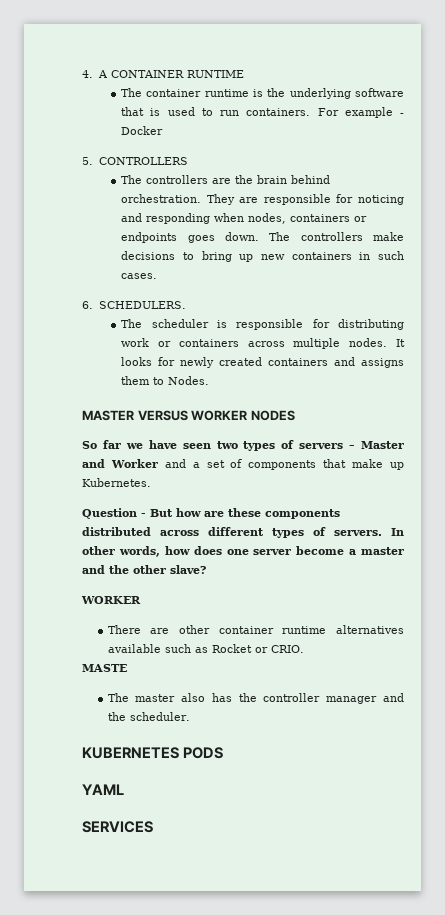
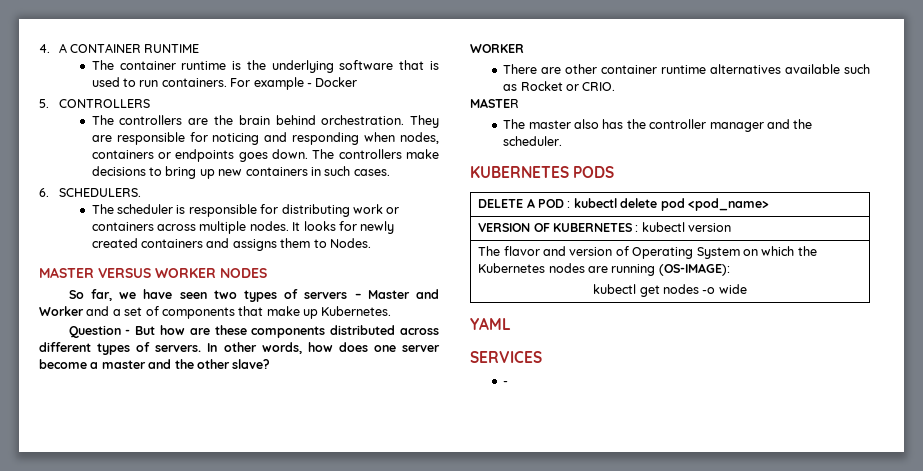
- So far we have seen two types of servers – Master and Worker and a set of components that make up Kubernetes.
+ So far, we have seen two types of servers – Master and Worker and a set of components that make up Kubernetes.
  There are other container runtime alternatives available such as Rocket or CRIO.
- MASTE
+ MASTER
+ DELETE A POD : kubectl delete pod <pod_name>
+ VERSION OF KUBERNETES : kubectl version
+ The flavor and version of Operating System on which the Kubernetes nodes are running (OS-IMAGE):
+ kubectl get nodes -o wide
  SERVICES
+ -

